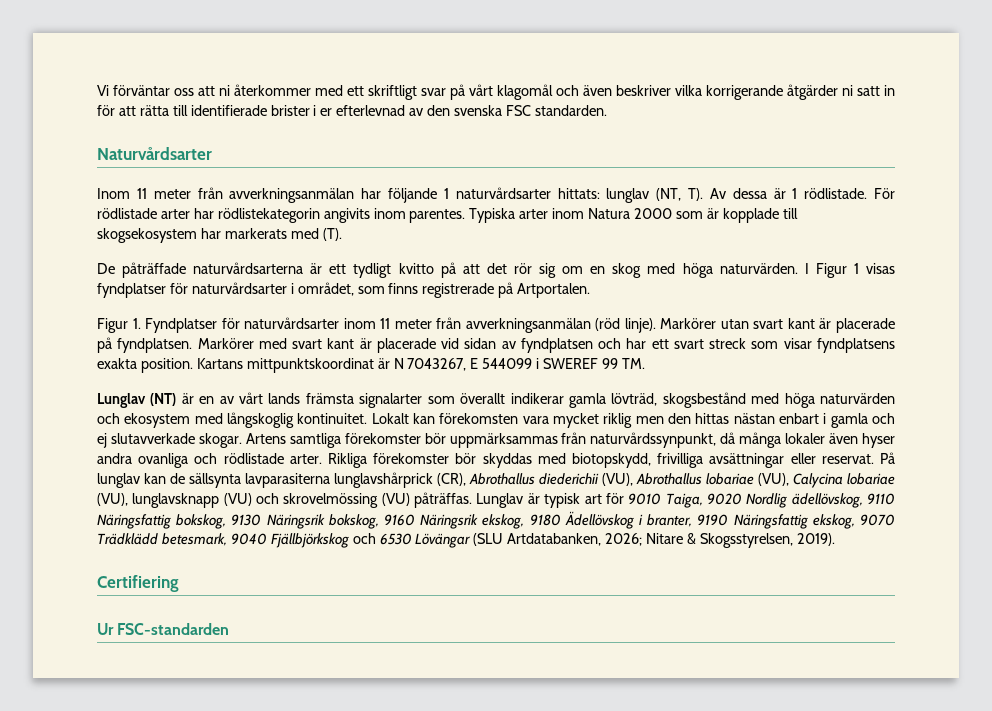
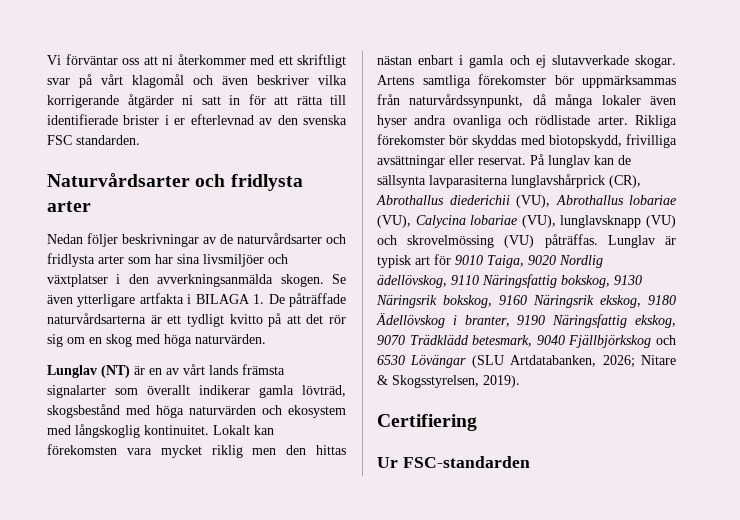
- Naturvårdsarter
- Inom 11 meter från avverkningsanmälan har följande 1 naturvårdsarter hittats: lunglav (NT, T). Av dessa är 1 rödlistade. För rödlistade arter har rödlistekategorin angivits inom parentes. Typiska arter inom Natura 2000 som är kopplade till skogsekosystem har markerats med (T).
- De påträffade naturvårdsarterna är ett tydligt kvitto på att det rör sig om en skog med höga naturvärden. I Figur 1 visas fyndplatser för naturvårdsarter i området, som finns registrerade på Artportalen.
- Figur 1. Fyndplatser för naturvårdsarter inom 11 meter från avverkningsanmälan (röd linje). Markörer utan svart kant är placerade på fyndplatsen. Markörer med svart kant är placerade vid sidan av fyndplatsen och har ett svart streck som visar fyndplatsens exakta position. Kartans mittpunktskoordinat är N 7043267, E 544099 i SWEREF 99 TM.
+ Naturvårdsarter och fridlysta arter
+ Nedan följer beskrivningar av de naturvårdsarter och fridlysta arter som har sina livsmiljöer och växtplatser i den avverkningsanmälda skogen. Se även ytterligare artfakta i BILAGA 1. De påträffade naturvårdsarterna är ett tydligt kvitto på att det rör sig om en skog med höga naturvärden.

